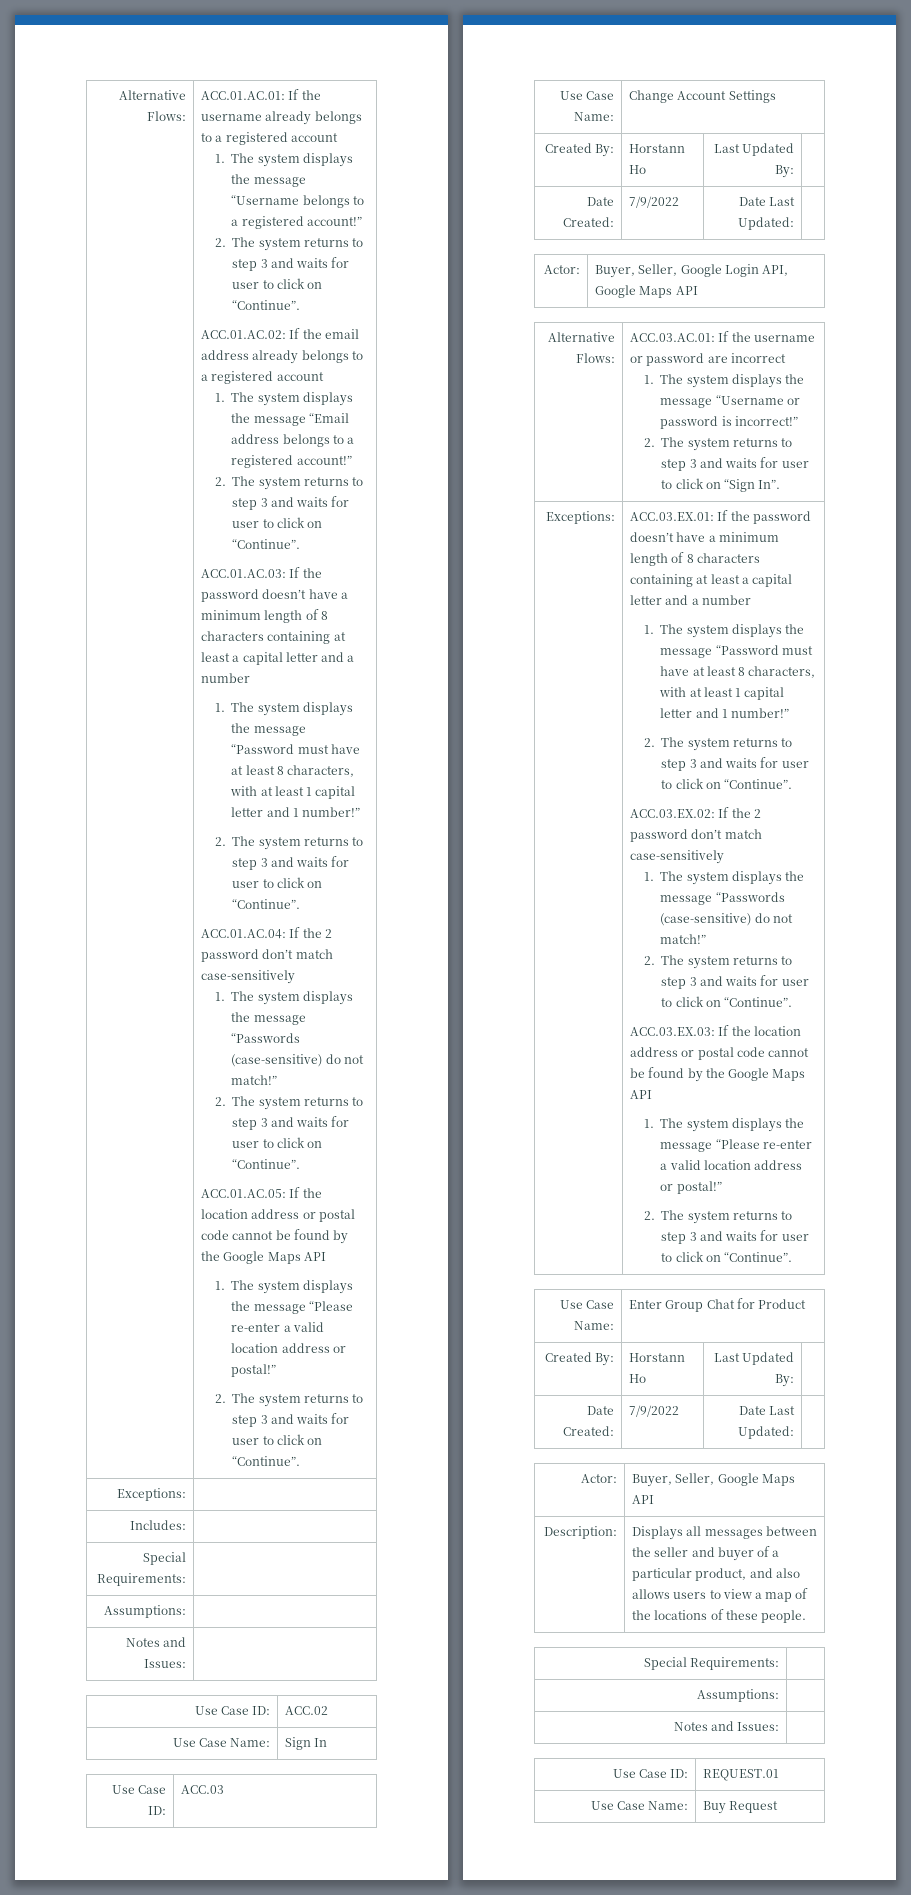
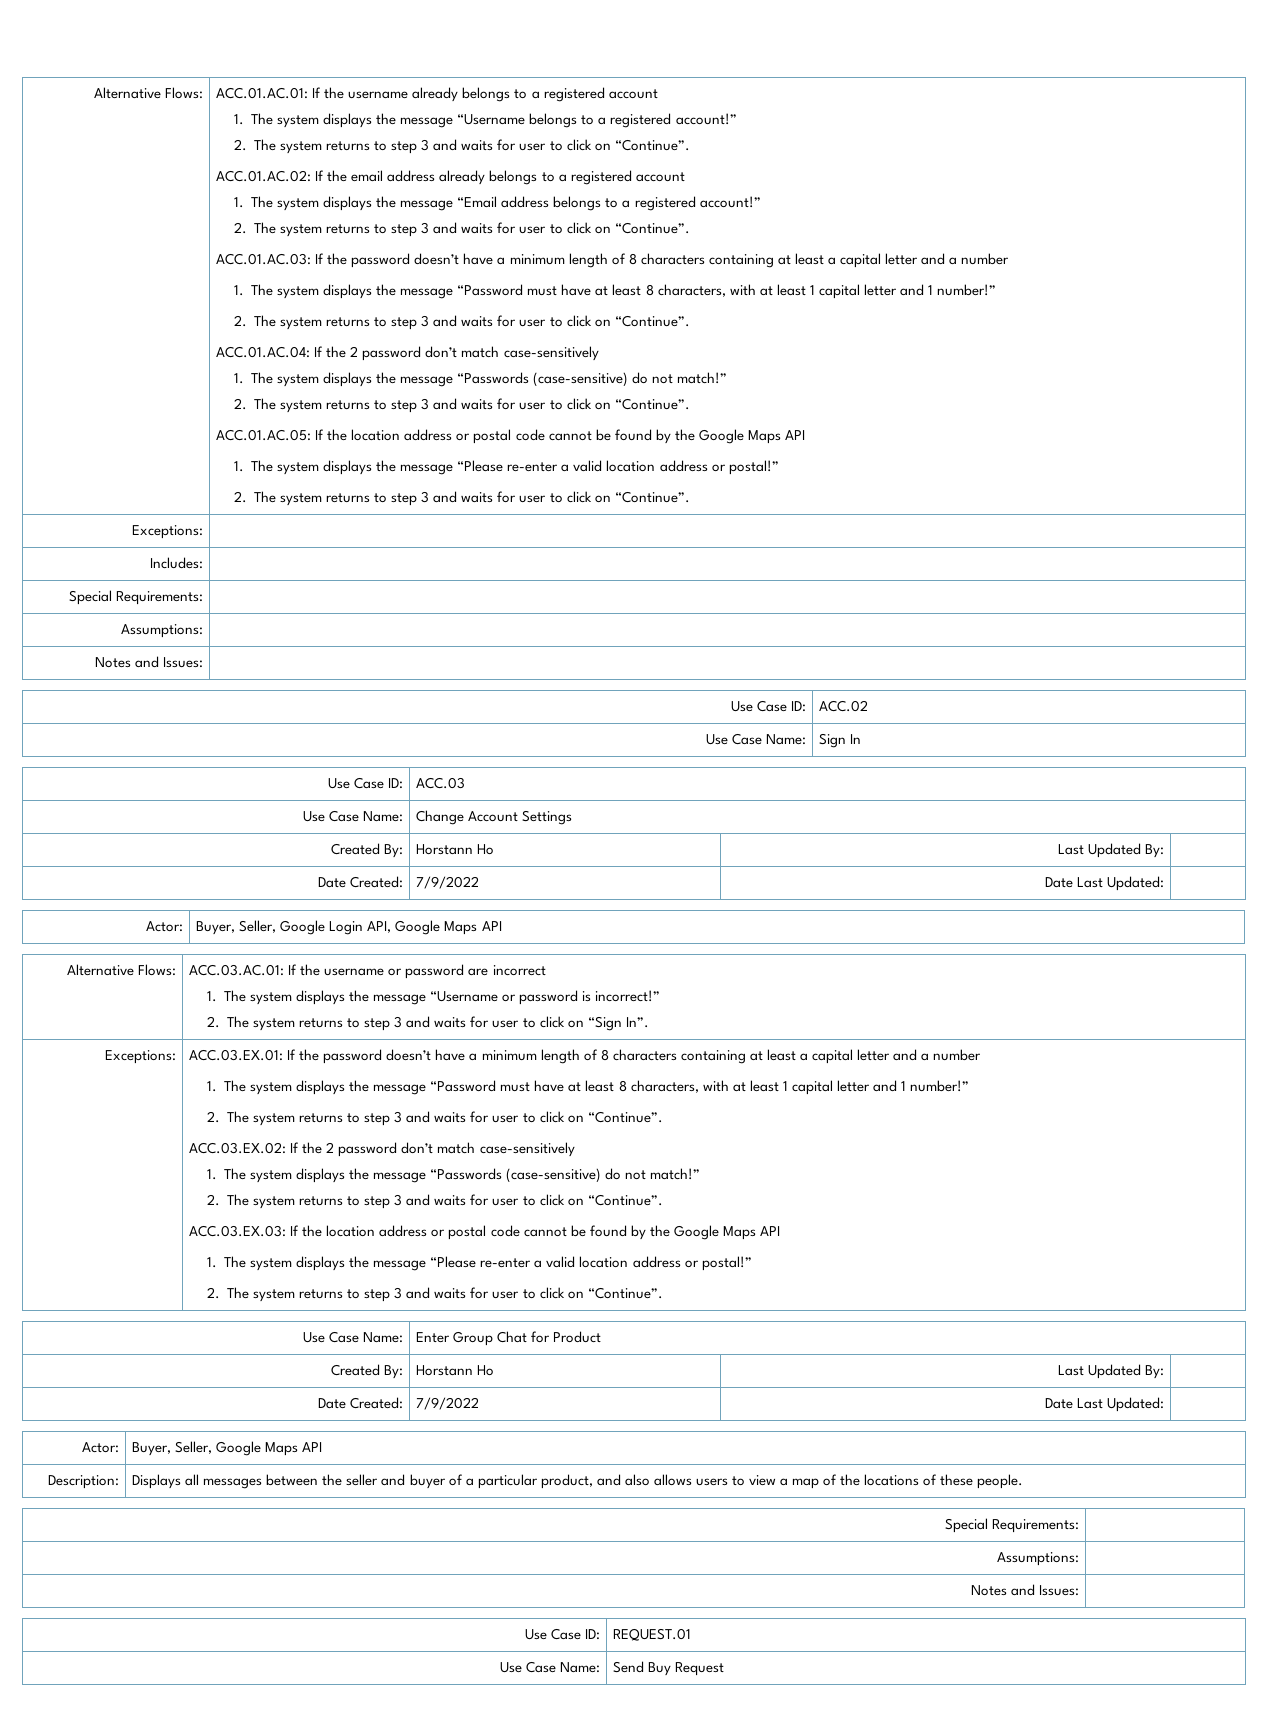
- Use Case Name: | Buy Request
+ Use Case Name: | Send Buy Request

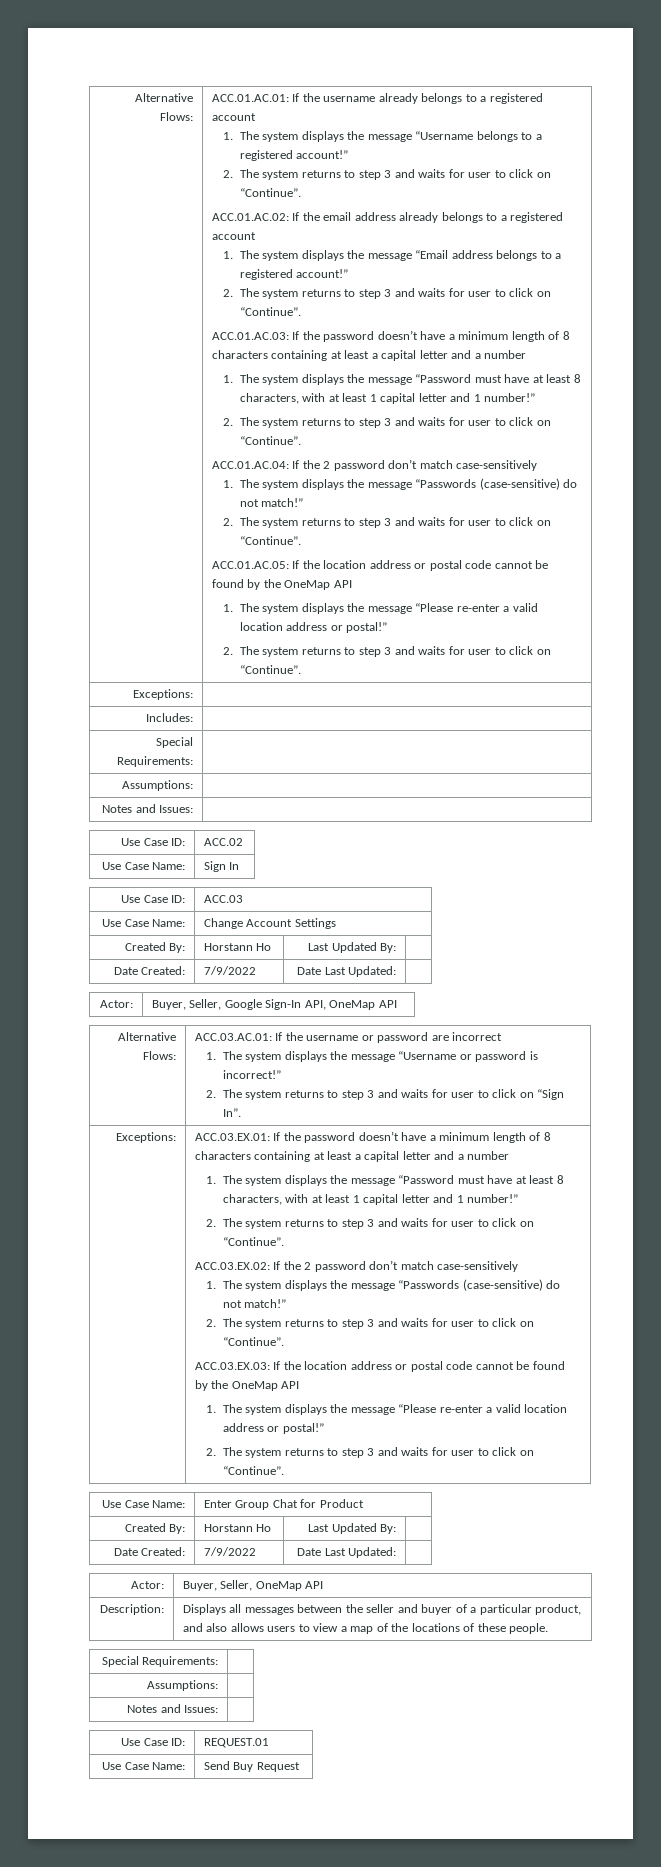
- ACC.01.AC.05: If the location address or postal code cannot be found by the Google Maps API
+ ACC.01.AC.05: If the location address or postal code cannot be found by the OneMap API
- Actor: | Buyer, Seller, Google Login API, Google Maps API
+ Actor: | Buyer, Seller, Google Sign-In API, OneMap API
- ACC.03.EX.03: If the location address or postal code cannot be found by the Google Maps API
+ ACC.03.EX.03: If the location address or postal code cannot be found by the OneMap API
- Actor: | Buyer, Seller, Google Maps API
+ Actor: | Buyer, Seller, OneMap API

